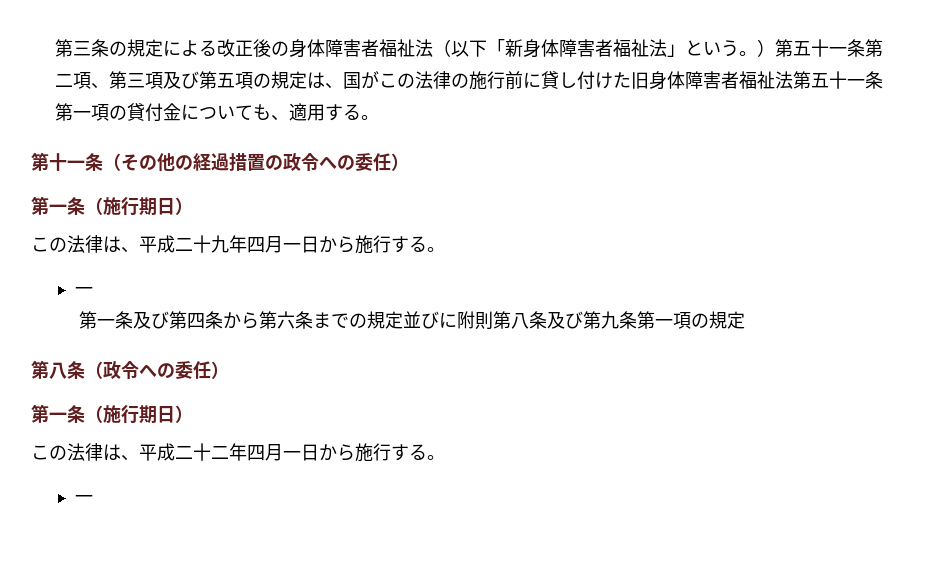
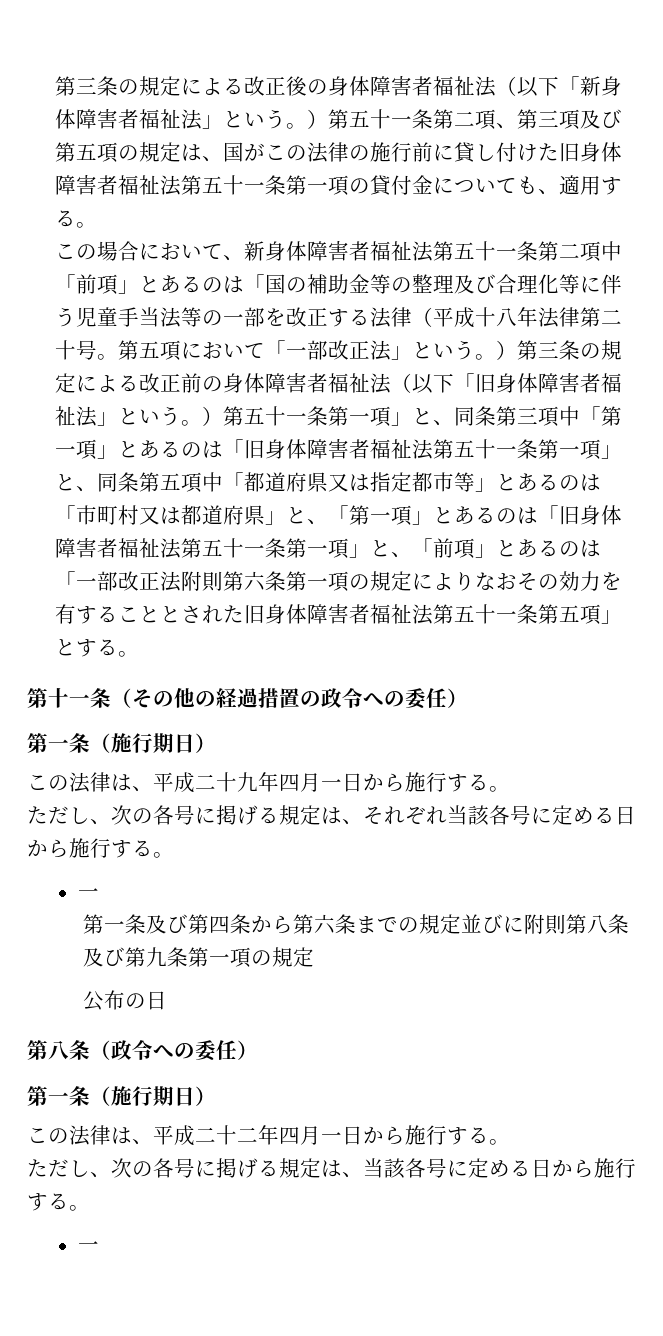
+ この場合において、新身体障害者福祉法第五十一条第二項中「前項」とあるのは「国の補助金等の整理及び合理化等に伴う児童手当法等の一部を改正する法律（平成十八年法律第二十号。第五項において「一部改正法」という。）第三条の規定による改正前の身体障害者福祉法（以下「旧身体障害者福祉法」という。）第五十一条第一項」と、同条第三項中「第一項」とあるのは「旧身体障害者福祉法第五十一条第一項」と、同条第五項中「都道府県又は指定都市等」とあるのは「市町村又は都道府県」と、「第一項」とあるのは「旧身体障害者福祉法第五十一条第一項」と、「前項」とあるのは「一部改正法附則第六条第一項の規定によりなおその効力を有することとされた旧身体障害者福祉法第五十一条第五項」とする。
+ ただし、次の各号に掲げる規定は、それぞれ当該各号に定める日から施行する。
+ 公布の日
+ ただし、次の各号に掲げる規定は、当該各号に定める日から施行する。

